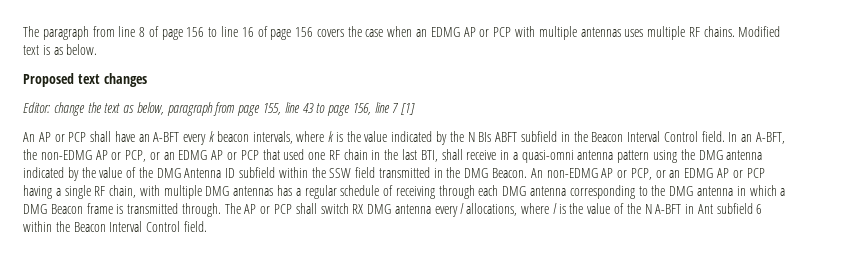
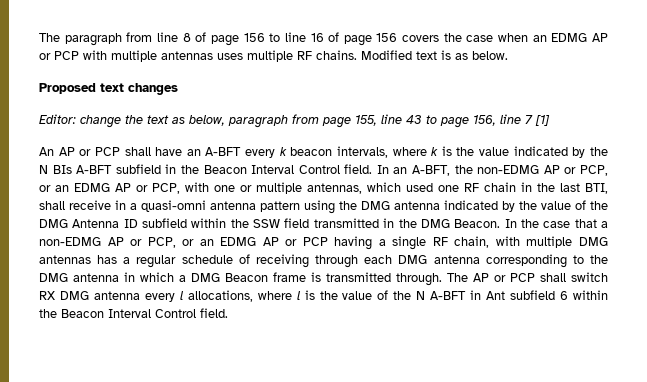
- An AP or PCP shall have an A-BFT every k beacon intervals, where k is the value indicated by the N BIs ABFT subfield in the Beacon Interval Control field.
+ An AP or PCP shall have an A-BFT every k beacon intervals, where k is the value indicated by the N BIs A-BFT subfield in the Beacon Interval Control field.
- In an A-BFT, the non-EDMG AP or PCP, or an EDMG AP or PCP that used one RF chain in the last BTI, shall receive in a quasi-omni antenna pattern using the DMG antenna indicated by the value of the DMG Antenna ID subfield within the SSW field transmitted in the DMG Beacon.
+ In an A-BFT, the non-EDMG AP or PCP, or an EDMG AP or PCP, with one or multiple antennas, which used one RF chain in the last BTI, shall receive in a quasi-omni antenna pattern using the DMG antenna indicated by the value of the DMG Antenna ID subfield within the SSW field transmitted in the DMG Beacon.
- An non-EDMG AP or PCP, or an EDMG AP or PCP having a single RF chain, with multiple DMG antennas has a regular schedule of receiving through each DMG antenna corresponding to the DMG antenna in which a DMG Beacon frame is transmitted through.
+ In the case that a non-EDMG AP or PCP, or an EDMG AP or PCP having a single RF chain, with multiple DMG antennas has a regular schedule of receiving through each DMG antenna corresponding to the DMG antenna in which a DMG Beacon frame is transmitted through.

